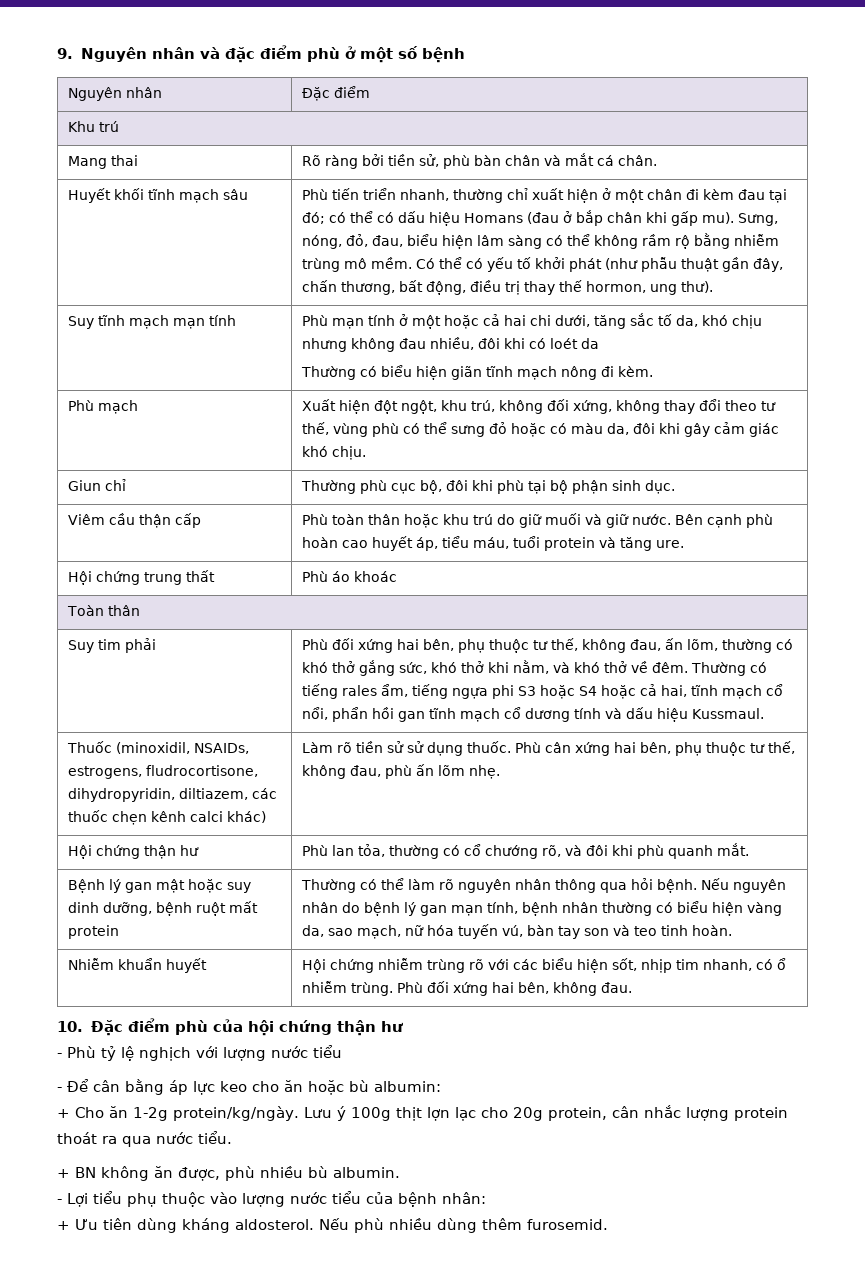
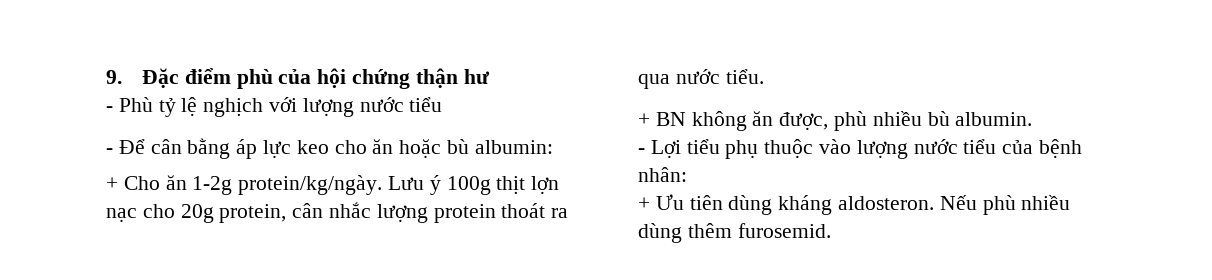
- 9. Nguyên nhân và đặc điểm phù ở một số bệnh
- Nguyên nhân | Đặc điểm
- Khu trú
- Mang thai | Rõ ràng bởi tiền sử, phù bàn chân và mắt cá chân.
- Huyết khối tĩnh mạch sâu | Phù tiến triển nhanh, thường chỉ xuất hiện ở một chân đi kèm đau tại đó; có thể có dấu hiệu Homans (đau ở bắp chân khi gấp mu). Sưng, nóng, đỏ, đau, biểu hiện lâm sàng có thể không rầm rộ bằng nhiễm trùng mô mềm. Có thể có yếu tố khởi phát (như phẫu thuật gần đây, chấn thương, bất động, điều trị thay thế hormon, ung thư).
- Suy tĩnh mạch mạn tính | Phù mạn tính ở một hoặc cả hai chi dưới, tăng sắc tố da, khó chịu nhưng không đau nhiều, đôi khi có loét da
- Thường có biểu hiện giãn tĩnh mạch nông đi kèm.
- Phù mạch | Xuất hiện đột ngột, khu trú, không đối xứng, không thay đổi theo tư thế, vùng phù có thể sưng đỏ hoặc có màu da, đôi khi gây cảm giác khó chịu.
- Giun chỉ | Thường phù cục bộ, đôi khi phù tại bộ phận sinh dục.
- Viêm cầu thận cấp | Phù toàn thân hoặc khu trú do giữ muối và giữ nước. Bên cạnh phù hoàn cao huyết áp, tiểu máu, tuổi protein và tăng ure.
- Hội chứng trung thất | Phù áo khoác
- Toàn thân
- Suy tim phải | Phù đối xứng hai bên, phụ thuộc tư thế, không đau, ấn lõm, thường có khó thở gắng sức, khó thở khi nằm, và khó thở về đêm. Thường có tiếng rales ẩm, tiếng ngựa phi S3 hoặc S4 hoặc cả hai, tĩnh mạch cổ nổi, phẩn hồi gan tĩnh mạch cổ dương tính và dấu hiệu Kussmaul.
- Thuốc (minoxidil, NSAIDs, estrogens, fludrocortisone, dihydropyridin, diltiazem, các thuốc chẹn kênh calci khác) | Làm rõ tiền sử sử dụng thuốc. Phù cân xứng hai bên, phụ thuộc tư thế, không đau, phù ấn lõm nhẹ.
- Hội chứng thận hư | Phù lan tỏa, thường có cổ chướng rõ, và đôi khi phù quanh mắt.
- Bệnh lý gan mật hoặc suy dinh dưỡng, bệnh ruột mất protein | Thường có thể làm rõ nguyên nhân thông qua hỏi bệnh. Nếu nguyên nhân do bệnh lý gan mạn tính, bệnh nhân thường có biểu hiện vàng da, sao mạch, nữ hóa tuyến vú, bàn tay son và teo tinh hoàn.
- Nhiễm khuẩn huyết | Hội chứng nhiễm trùng rõ với các biểu hiện sốt, nhịp tim nhanh, có ổ nhiễm trùng. Phù đối xứng hai bên, không đau.
- 10. Đặc điểm phù của hội chứng thận hư
+ 9. Đặc điểm phù của hội chứng thận hư
- Lưu ý 100g thịt lợn lạc cho 20g protein, cân nhắc lượng protein thoát ra qua nước tiểu.
+ Lưu ý 100g thịt lợn nạc cho 20g protein, cân nhắc lượng protein thoát ra qua nước tiểu.
- + Ưu tiên dùng kháng aldosterol.
+ + Ưu tiên dùng kháng aldosteron.

